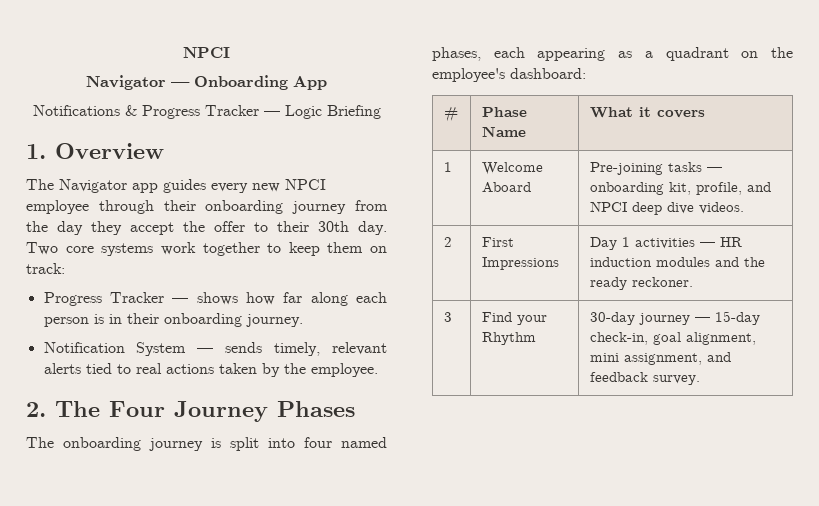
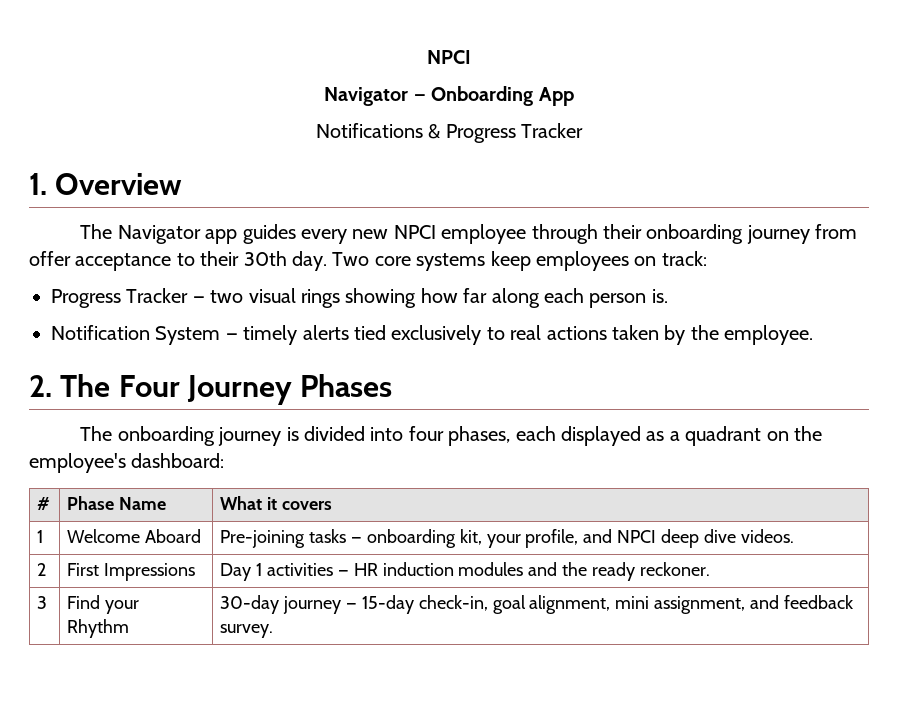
- Notifications & Progress Tracker — Logic Briefing
+ Notifications & Progress Tracker
- The Navigator app guides every new NPCI employee through their onboarding journey from the day they accept the offer to their 30th day.
+ The Navigator app guides every new NPCI employee through their onboarding journey from offer acceptance to their 30th day.
- Two core systems work together to keep them on track:
+ Two core systems keep employees on track:
- Progress Tracker — shows how far along each person is in their onboarding journey.
+ Progress Tracker — two visual rings showing how far along each person is.
- Notification System — sends timely, relevant alerts tied to real actions taken by the employee.
+ Notification System — timely alerts tied exclusively to real actions taken by the employee.
- The onboarding journey is split into four named phases, each appearing as a quadrant on the employee's dashboard:
+ The onboarding journey is divided into four phases, each displayed as a quadrant on the employee's dashboard:
- 1 | Welcome Aboard | Pre-joining tasks — onboarding kit, profile, and NPCI deep dive videos.
+ 1 | Welcome Aboard | Pre-joining tasks — onboarding kit, your profile, and NPCI deep dive videos.

